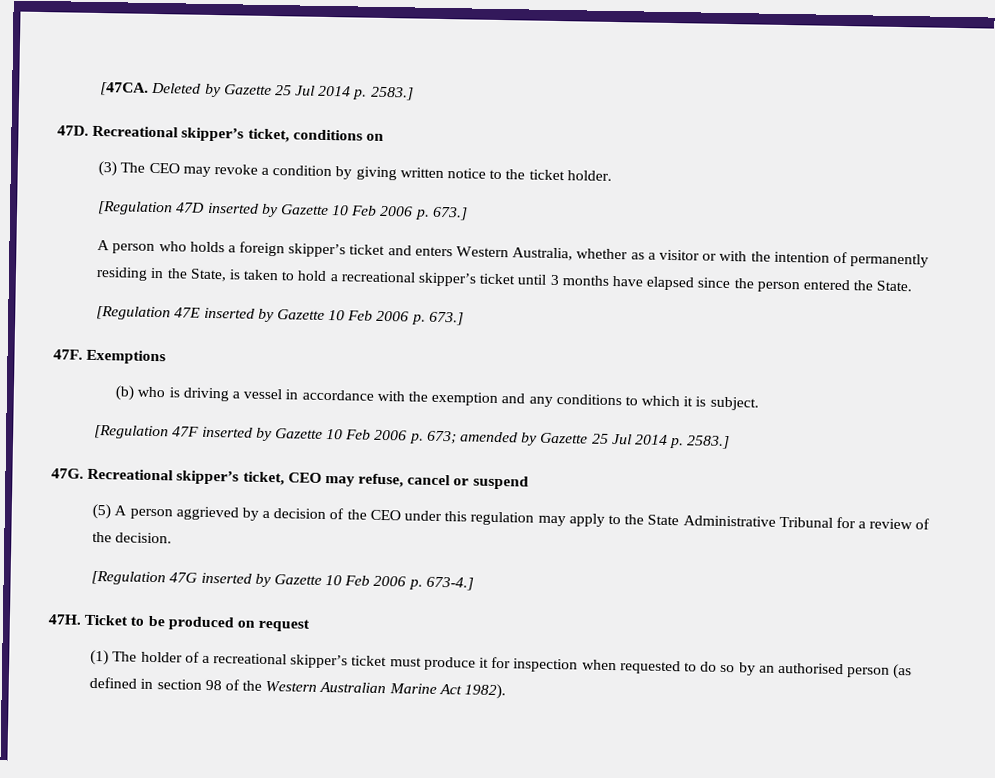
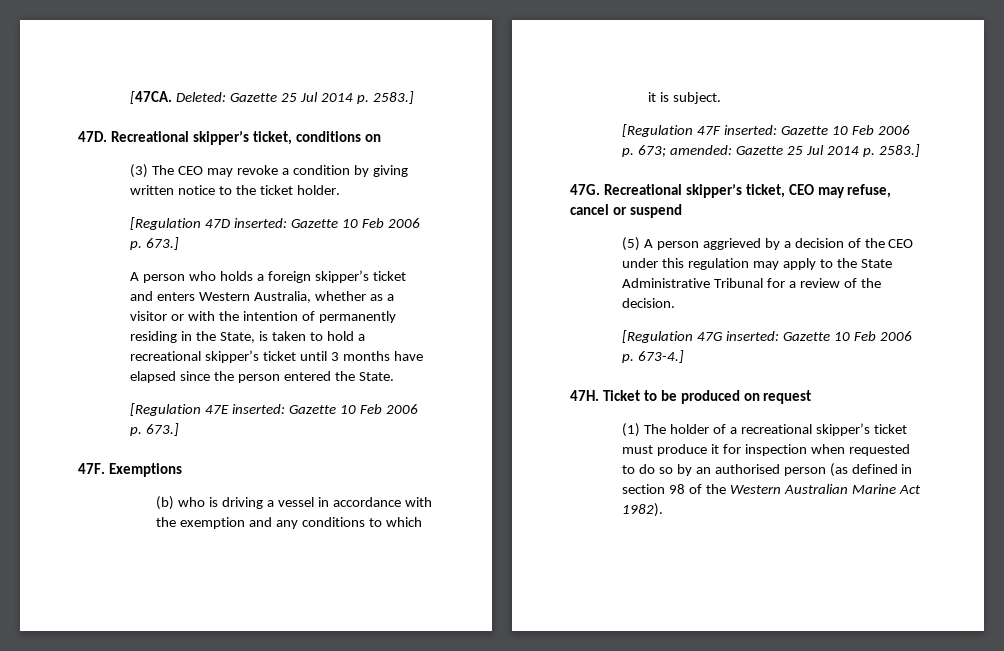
- Deleted by Gazette 25 Jul 2014 p. 2583.]
+ Deleted: Gazette 25 Jul 2014 p. 2583.]
- [Regulation 47D inserted by Gazette 10 Feb 2006 p. 673.]
+ [Regulation 47D inserted: Gazette 10 Feb 2006 p. 673.]
- [Regulation 47E inserted by Gazette 10 Feb 2006 p. 673.]
+ [Regulation 47E inserted: Gazette 10 Feb 2006 p. 673.]
- [Regulation 47F inserted by Gazette 10 Feb 2006 p. 673; amended by Gazette 25 Jul 2014 p. 2583.]
+ [Regulation 47F inserted: Gazette 10 Feb 2006 p. 673; amended: Gazette 25 Jul 2014 p. 2583.]
- [Regulation 47G inserted by Gazette 10 Feb 2006 p. 673-4.]
+ [Regulation 47G inserted: Gazette 10 Feb 2006 p. 673-4.]

